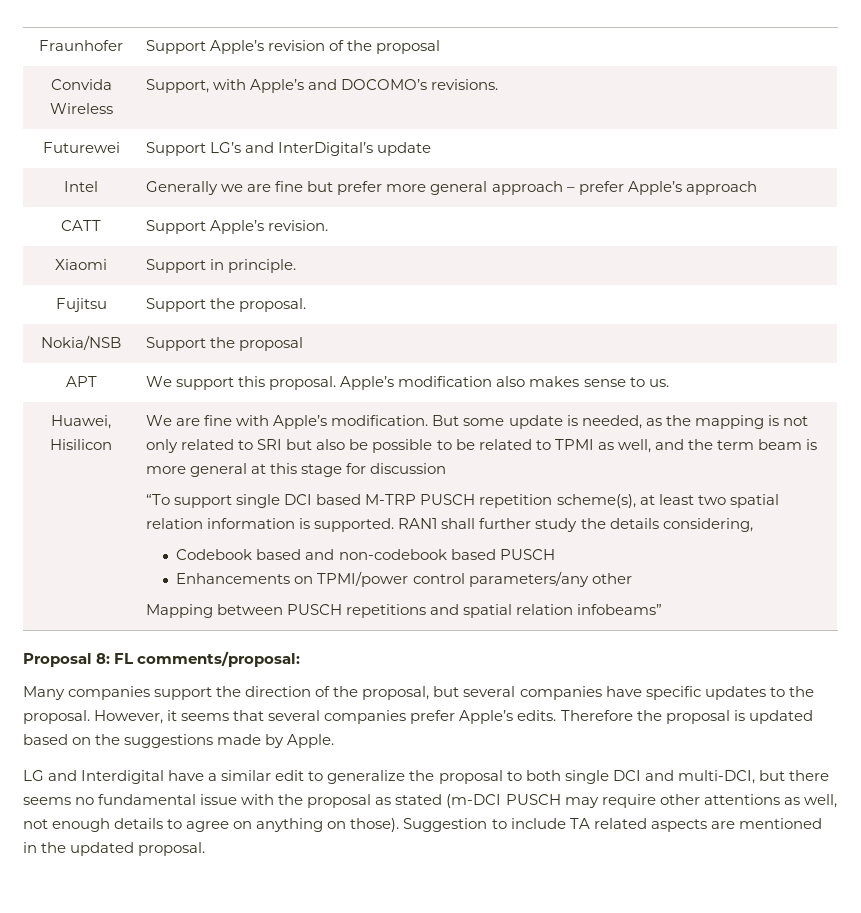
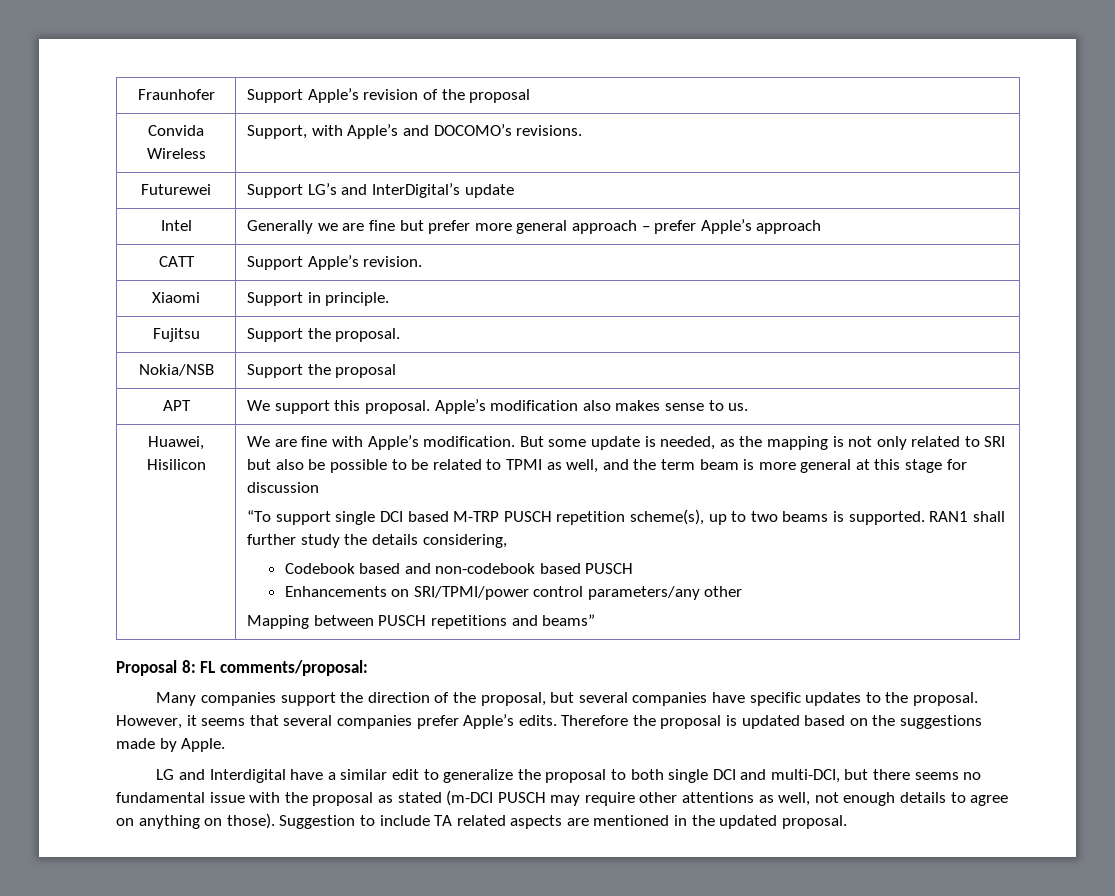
- “To support single DCI based M-TRP PUSCH repetition scheme(s), at least two spatial relation information is supported.
+ “To support single DCI based M-TRP PUSCH repetition scheme(s), up to two beams is supported.
- Enhancements on TPMI/power control parameters/any other
+ Enhancements on SRI/TPMI/power control parameters/any other
- Mapping between PUSCH repetitions and spatial relation infobeams”
+ Mapping between PUSCH repetitions and beams”

